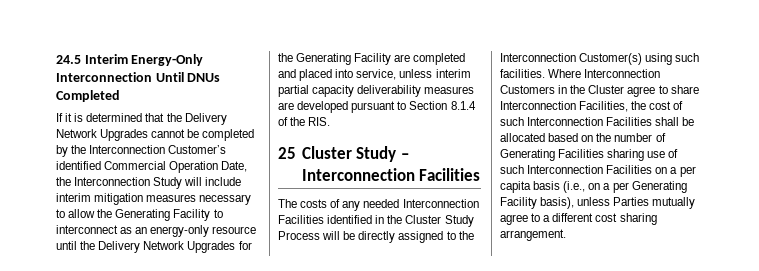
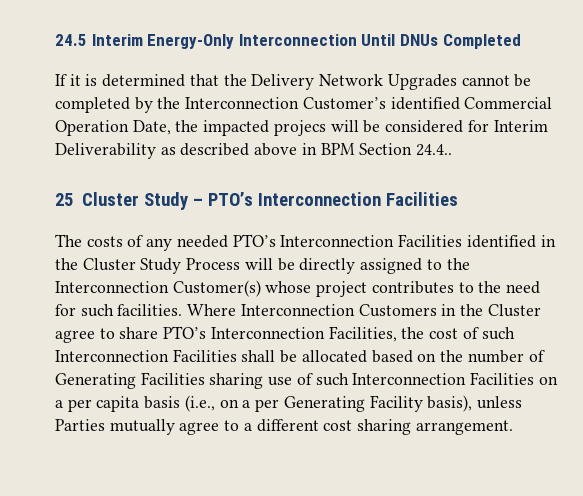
- If it is determined that the Delivery Network Upgrades cannot be completed by the Interconnection Customer’s identified Commercial Operation Date, the Interconnection Study will include interim mitigation measures necessary to allow the Generating Facility to interconnect as an energy-only resource until the Delivery Network Upgrades for the Generating Facility are completed and placed into service, unless interim partial capacity deliverability measures are developed pursuant to Section 8.1.4 of the RIS.
+ If it is determined that the Delivery Network Upgrades cannot be completed by the Interconnection Customer’s identified Commercial Operation Date, the impacted projecs will be considered for Interim Deliverability as described above in BPM Section 24.4..
- 25 Cluster Study – Interconnection Facilities
+ 25 Cluster Study – PTO’s Interconnection Facilities
- The costs of any needed Interconnection Facilities identified in the Cluster Study Process will be directly assigned to the Interconnection Customer(s) using such facilities.
+ The costs of any needed PTO’s Interconnection Facilities identified in the Cluster Study Process will be directly assigned to the Interconnection Customer(s) whose project contributes to the need for such facilities.
- Where Interconnection Customers in the Cluster agree to share Interconnection Facilities, the cost of such Interconnection Facilities shall be allocated based on the number of Generating Facilities sharing use of such Interconnection Facilities on a per capita basis (i.e., on a per Generating Facility basis), unless Parties mutually agree to a different cost sharing arrangement.
+ Where Interconnection Customers in the Cluster agree to share PTO’s Interconnection Facilities, the cost of such Interconnection Facilities shall be allocated based on the number of Generating Facilities sharing use of such Interconnection Facilities on a per capita basis (i.e., on a per Generating Facility basis), unless Parties mutually agree to a different cost sharing arrangement.

